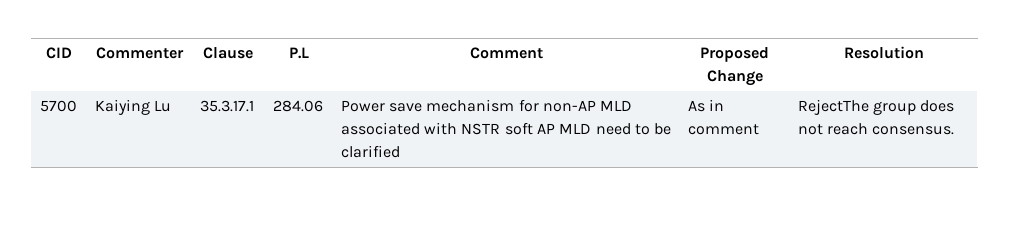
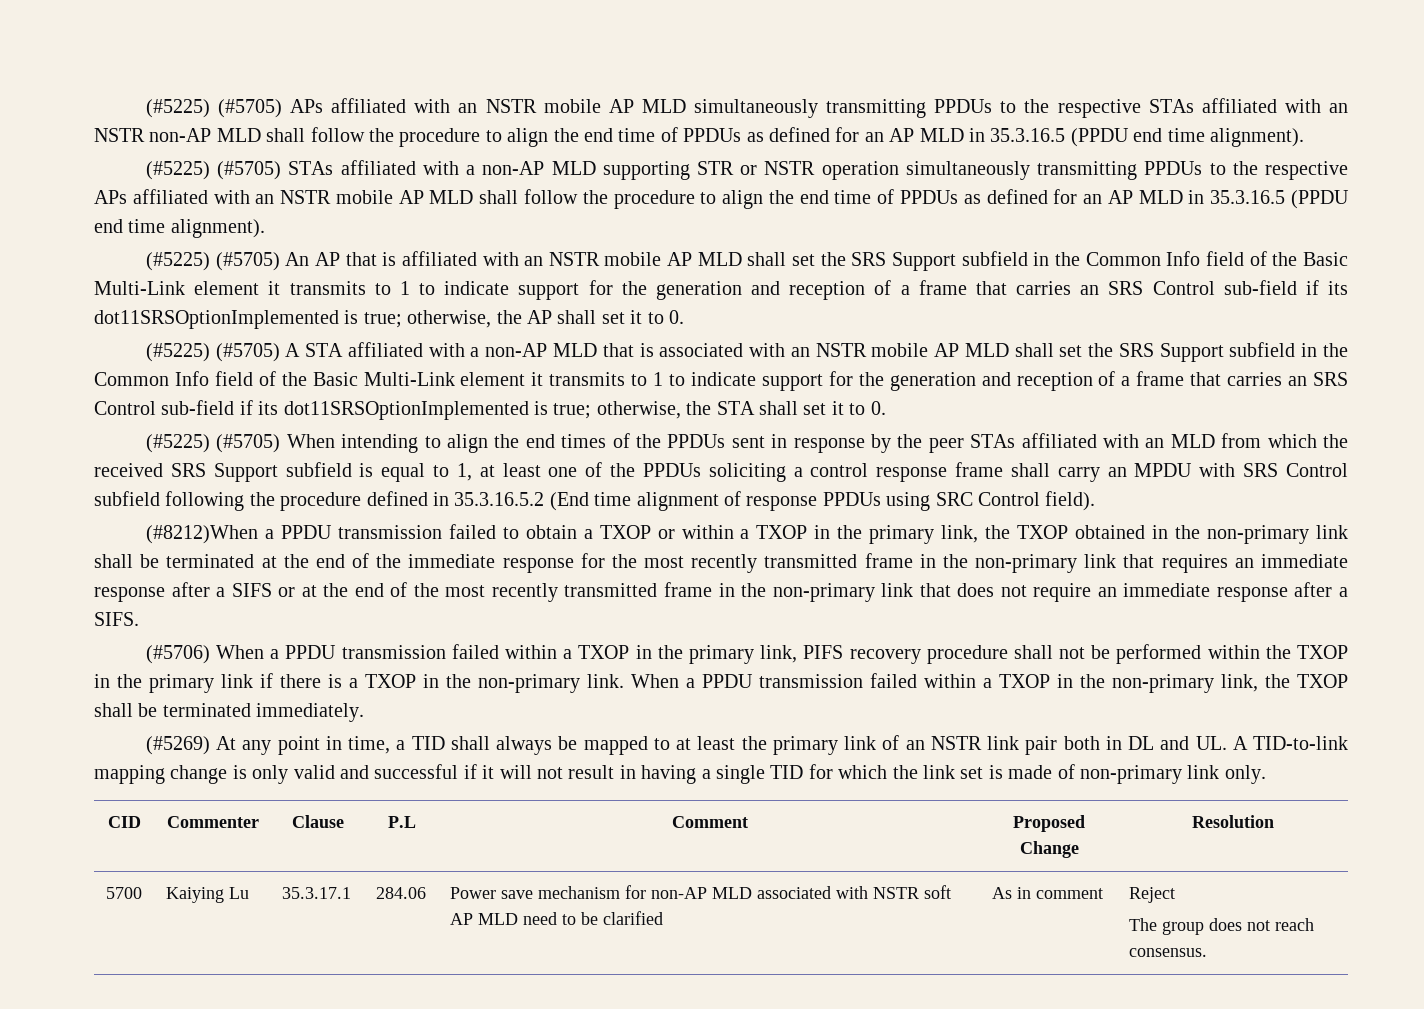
+ (#5225) (#5705) APs affiliated with an NSTR mobile AP MLD simultaneously transmitting PPDUs to the respective STAs affiliated with an NSTR non-AP MLD shall follow the procedure to align the end time of PPDUs as defined for an AP MLD in 35.3.16.5 (PPDU end time alignment).
+ (#5225) (#5705) STAs affiliated with a non-AP MLD supporting STR or NSTR operation simultaneously transmitting PPDUs to the respective APs affiliated with an NSTR mobile AP MLD shall follow the procedure to align the end time of PPDUs as defined for an AP MLD in 35.3.16.5 (PPDU end time alignment).
+ (#5225) (#5705) An AP that is affiliated with an NSTR mobile AP MLD shall set the SRS Support subfield in the Common Info field of the Basic Multi-Link element it transmits to 1 to indicate support for the generation and reception of a frame that carries an SRS Control sub-field if its dot11SRSOptionImplemented is true; otherwise, the AP shall set it to 0.
+ (#5225) (#5705) A STA affiliated with a non-AP MLD that is associated with an NSTR mobile AP MLD shall set the SRS Support subfield in the Common Info field of the Basic Multi-Link element it transmits to 1 to indicate support for the generation and reception of a frame that carries an SRS Control sub-field if its dot11SRSOptionImplemented is true; otherwise, the STA shall set it to 0.
+ (#5225) (#5705) When intending to align the end times of the PPDUs sent in response by the peer STAs affiliated with an MLD from which the received SRS Support subfield is equal to 1, at least one of the PPDUs soliciting a control response frame shall carry an MPDU with SRS Control subfield following the procedure defined in 35.3.16.5.2 (End time alignment of response PPDUs using SRC Control field).
+ (#8212)When a PPDU transmission failed to obtain a TXOP or within a TXOP in the primary link, the TXOP obtained in the non-primary link shall be terminated at the end of the immediate response for the most recently transmitted frame in the non-primary link that requires an immediate response after a SIFS or at the end of the most recently transmitted frame in the non-primary link that does not require an immediate response after a SIFS.
+ (#5706) When a PPDU transmission failed within a TXOP in the primary link, PIFS recovery procedure shall not be performed within the TXOP in the primary link if there is a TXOP in the non-primary link. When a PPDU transmission failed within a TXOP in the non-primary link, the TXOP shall be terminated immediately.
+ (#5269) At any point in time, a TID shall always be mapped to at least the primary link of an NSTR link pair both in DL and UL. A TID-to-link mapping change is only valid and successful if it will not result in having a single TID for which the link set is made of non-primary link only.
- 5700 | Kaiying Lu | 35.3.17.1 | 284.06 | Power save mechanism for non-AP MLD associated with NSTR soft AP MLD need to be clarified | As in comment | RejectThe group does not reach consensus.
+ 5700 | Kaiying Lu | 35.3.17.1 | 284.06 | Power save mechanism for non-AP MLD associated with NSTR soft AP MLD need to be clarified | As in comment | Reject
+ The group does not reach consensus.

